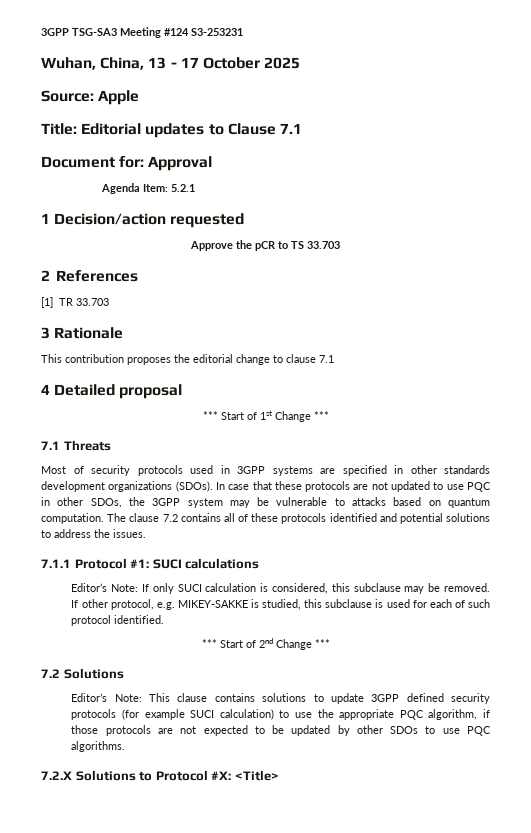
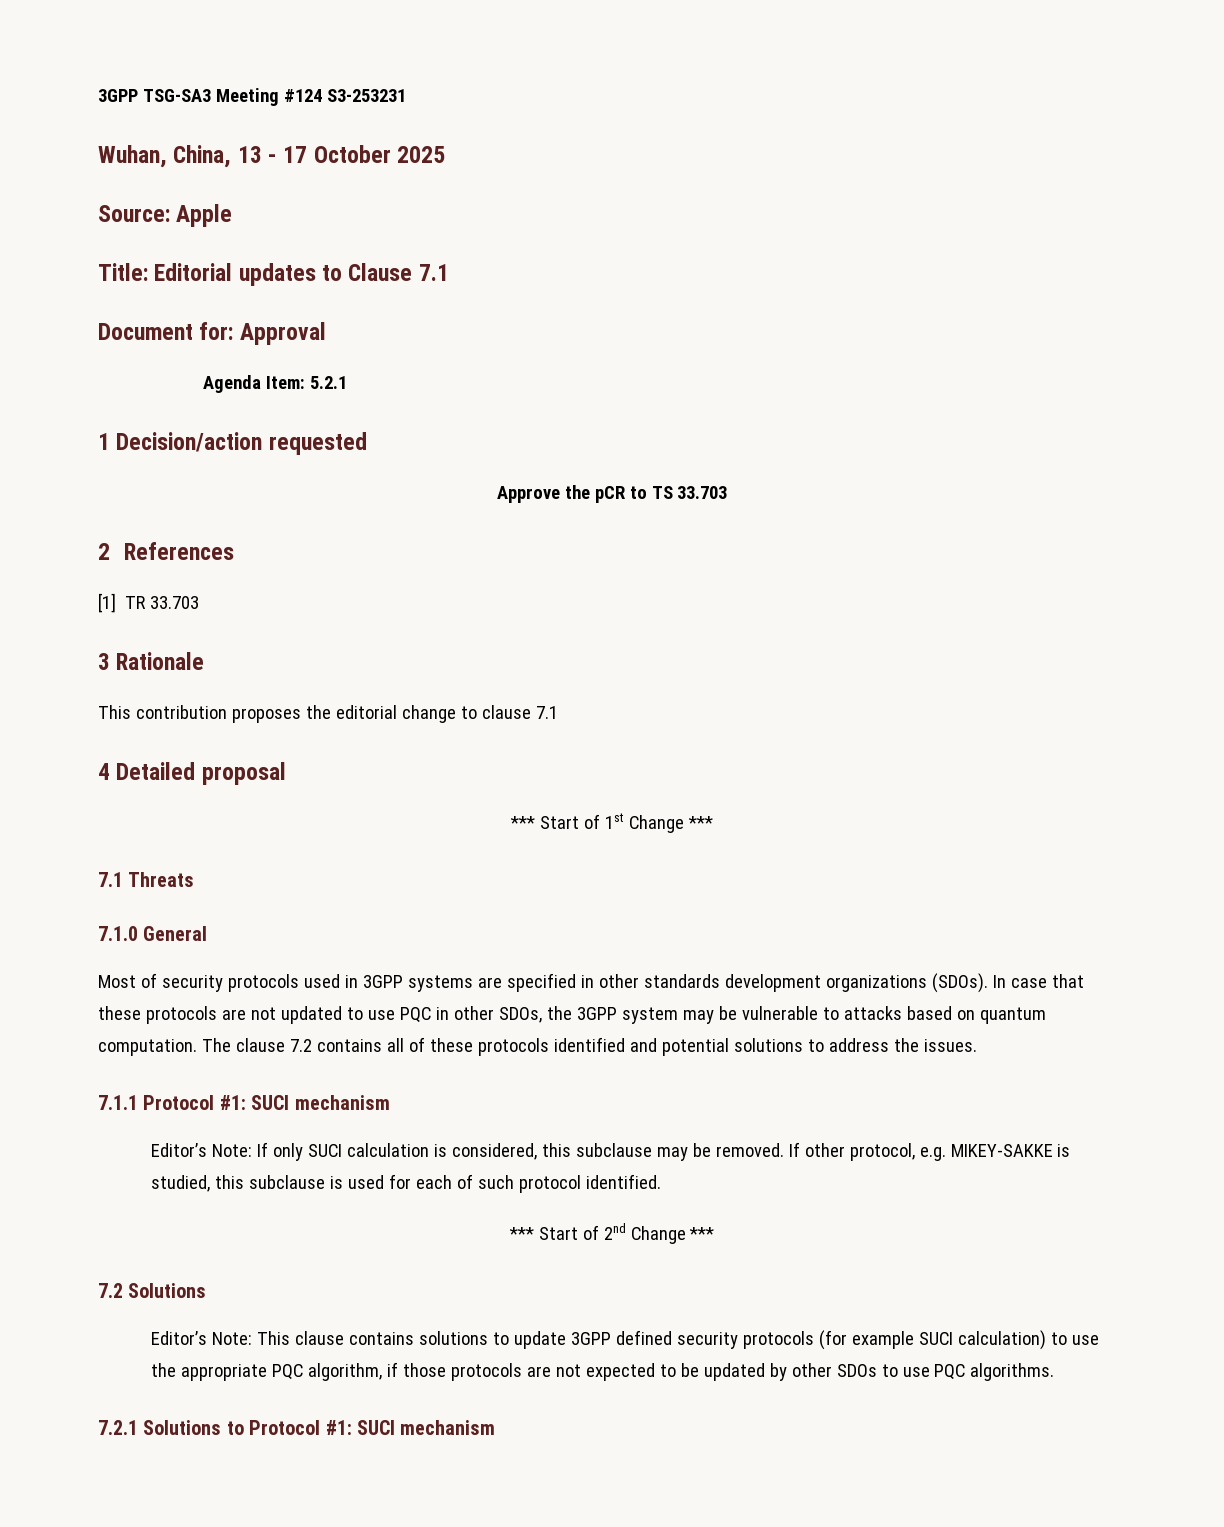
+ 7.1.0 General
- 7.1.1 Protocol #1: SUCI calculations
+ 7.1.1 Protocol #1: SUCI mechanism
- 7.2.X Solutions to Protocol #X: <Title>
+ 7.2.1 Solutions to Protocol #1: SUCI mechanism

